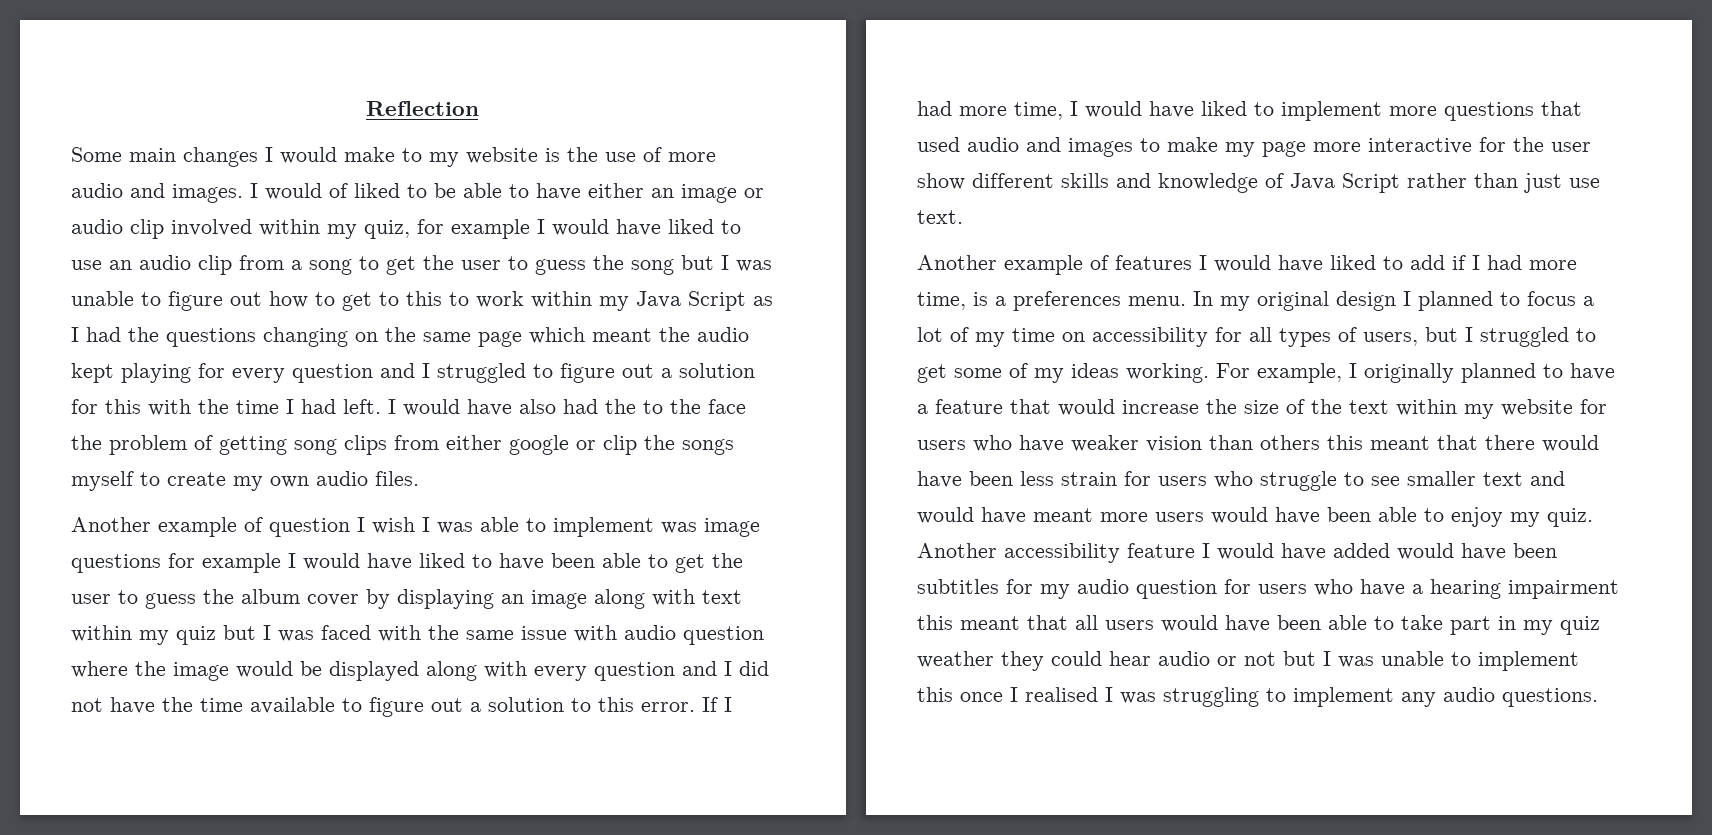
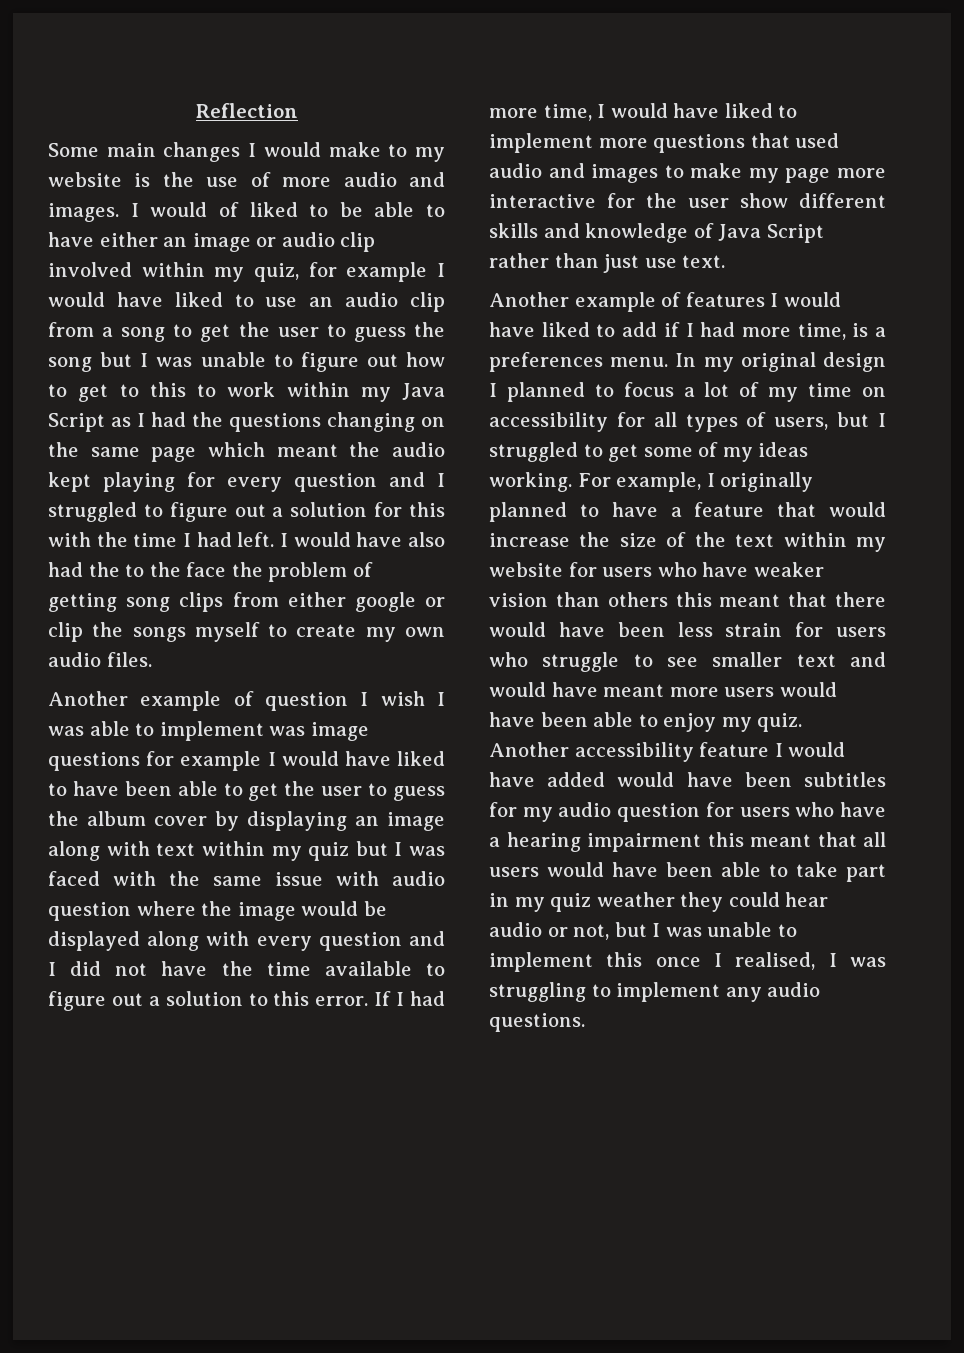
- Another accessibility feature I would have added would have been subtitles for my audio question for users who have a hearing impairment this meant that all users would have been able to take part in my quiz weather they could hear audio or not but I was unable to implement this once I realised I was struggling to implement any audio questions.
+ Another accessibility feature I would have added would have been subtitles for my audio question for users who have a hearing impairment this meant that all users would have been able to take part in my quiz weather they could hear audio or not, but I was unable to implement this once I realised, I was struggling to implement any audio questions.

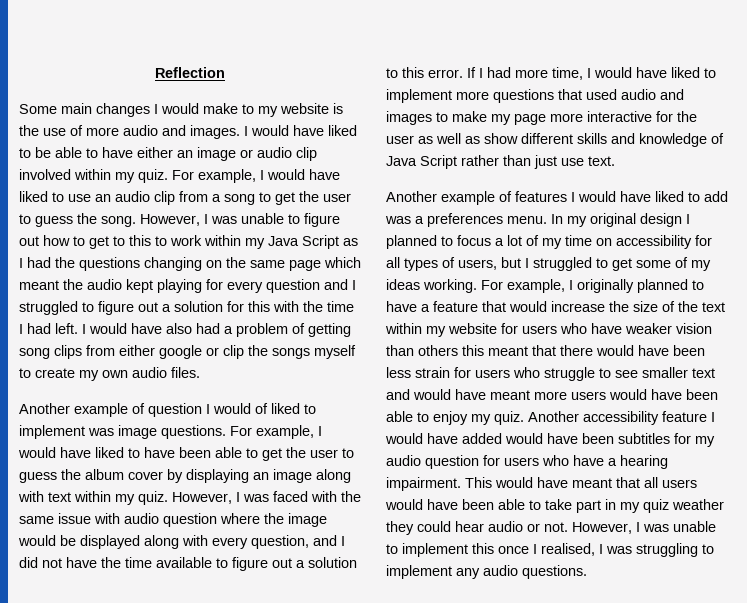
- I would of liked to be able to have either an image or audio clip involved within my quiz, for example I would have liked to use an audio clip from a song to get the user to guess the song but I was unable to figure out how to get to this to work within my Java Script as I had the questions changing on the same page which meant the audio kept playing for every question and I struggled to figure out a solution for this with the time I had left.
+ I would have liked to be able to have either an image or audio clip involved within my quiz. For example, I would have liked to use an audio clip from a song to get the user to guess the song. However, I was unable to figure out how to get to this to work within my Java Script as I had the questions changing on the same page which meant the audio kept playing for every question and I struggled to figure out a solution for this with the time I had left.
- I would have also had the to the face the problem of getting song clips from either google or clip the songs myself to create my own audio files.
+ I would have also had a problem of getting song clips from either google or clip the songs myself to create my own audio files.
- Another example of question I wish I was able to implement was image questions for example I would have liked to have been able to get the user to guess the album cover by displaying an image along with text within my quiz but I was faced with the same issue with audio question where the image would be displayed along with every question and I did not have the time available to figure out a solution to this error.
+ Another example of question I would of liked to implement was image questions. For example, I would have liked to have been able to get the user to guess the album cover by displaying an image along with text within my quiz. However, I was faced with the same issue with audio question where the image would be displayed along with every question, and I did not have the time available to figure out a solution to this error.
- If I had more time, I would have liked to implement more questions that used audio and images to make my page more interactive for the user show different skills and knowledge of Java Script rather than just use text.
+ If I had more time, I would have liked to implement more questions that used audio and images to make my page more interactive for the user as well as show different skills and knowledge of Java Script rather than just use text.
- Another example of features I would have liked to add if I had more time, is a preferences menu.
+ Another example of features I would have liked to add was a preferences menu.
- Another accessibility feature I would have added would have been subtitles for my audio question for users who have a hearing impairment this meant that all users would have been able to take part in my quiz weather they could hear audio or not, but I was unable to implement this once I realised, I was struggling to implement any audio questions.
+ Another accessibility feature I would have added would have been subtitles for my audio question for users who have a hearing impairment. This would have meant that all users would have been able to take part in my quiz weather they could hear audio or not. However, I was unable to implement this once I realised, I was struggling to implement any audio questions.

